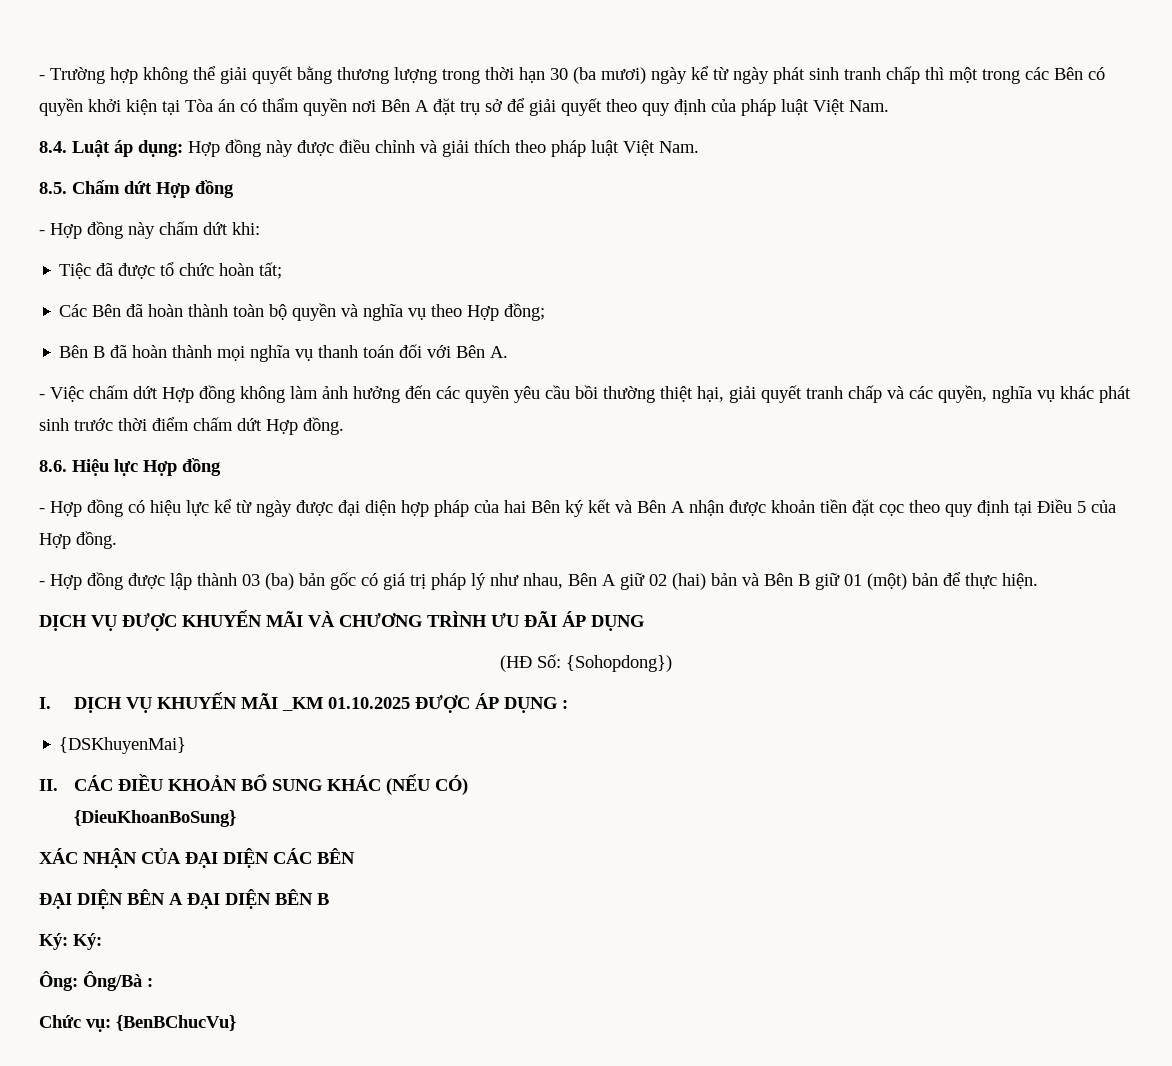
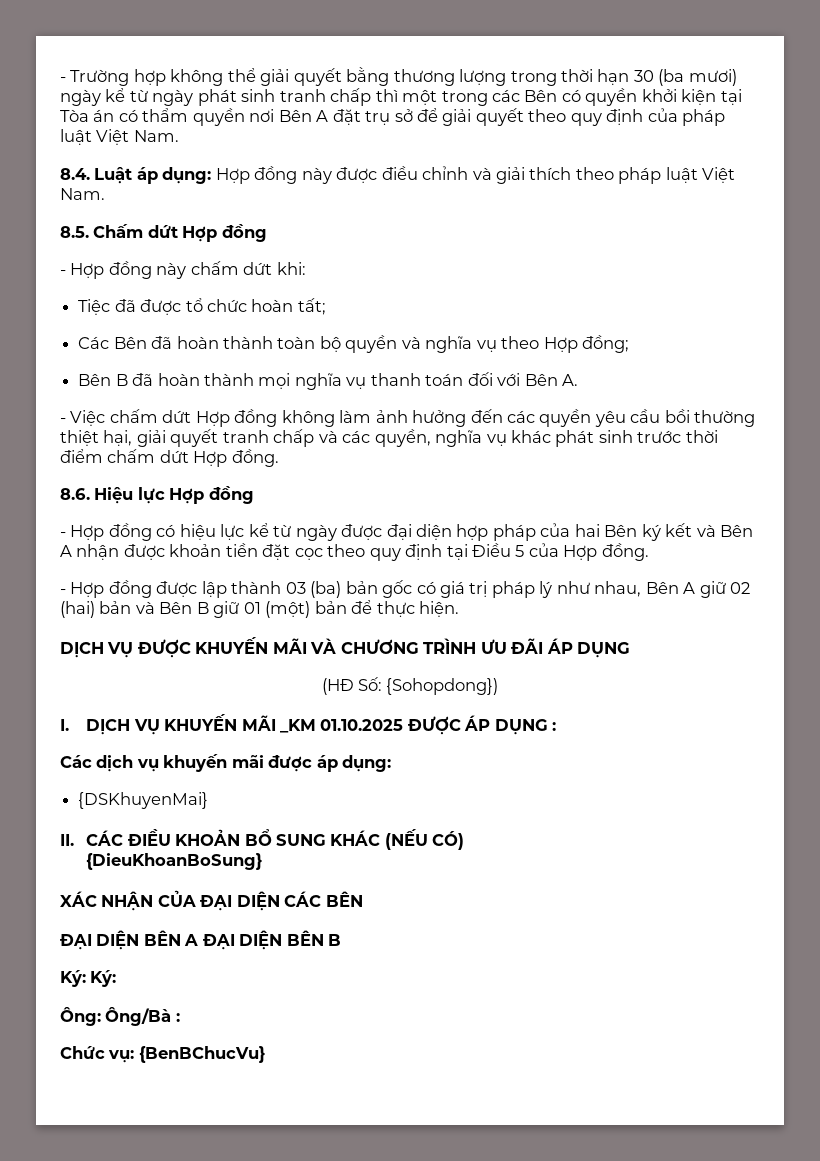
+ Các dịch vụ khuyến mãi được áp dụng:

